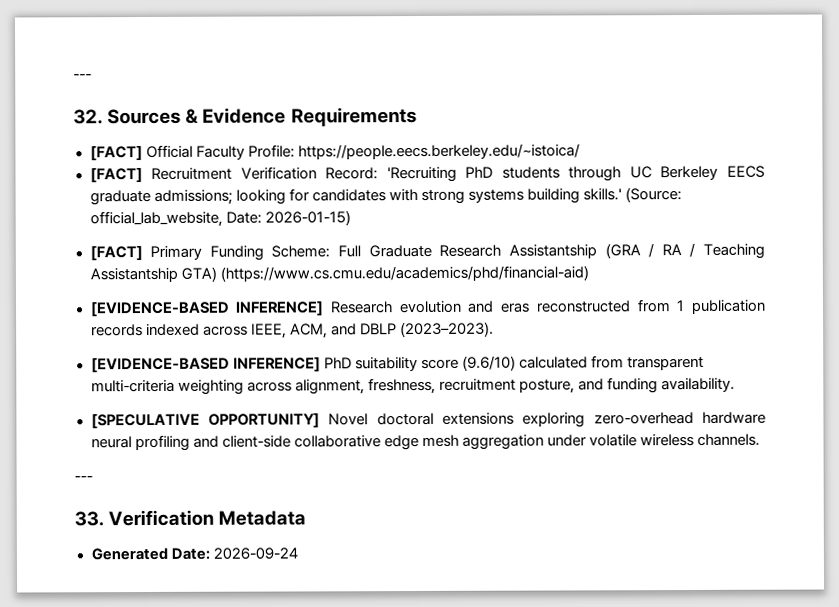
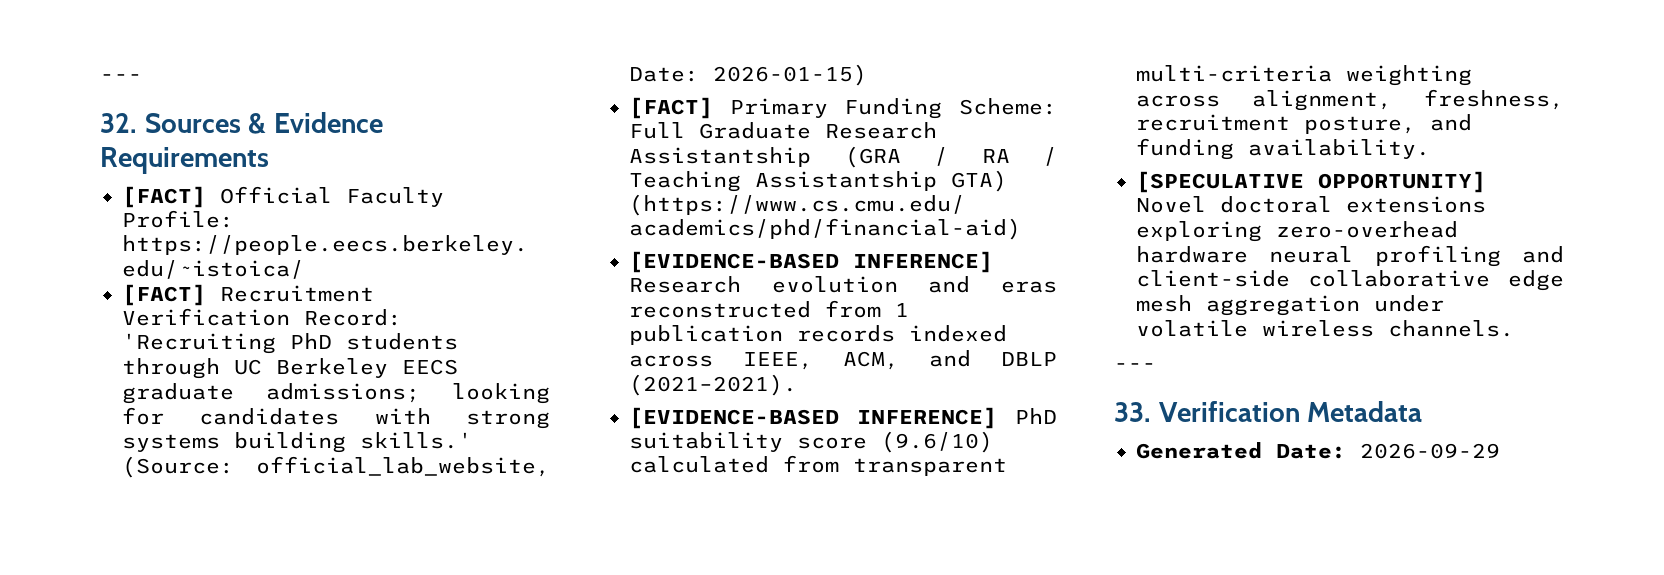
- [EVIDENCE-BASED INFERENCE] Research evolution and eras reconstructed from 1 publication records indexed across IEEE, ACM, and DBLP (2023–2023).
+ [EVIDENCE-BASED INFERENCE] Research evolution and eras reconstructed from 1 publication records indexed across IEEE, ACM, and DBLP (2021–2021).
- Generated Date: 2026-09-24
+ Generated Date: 2026-09-29

